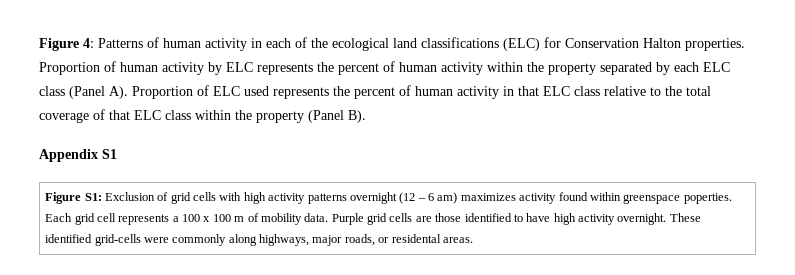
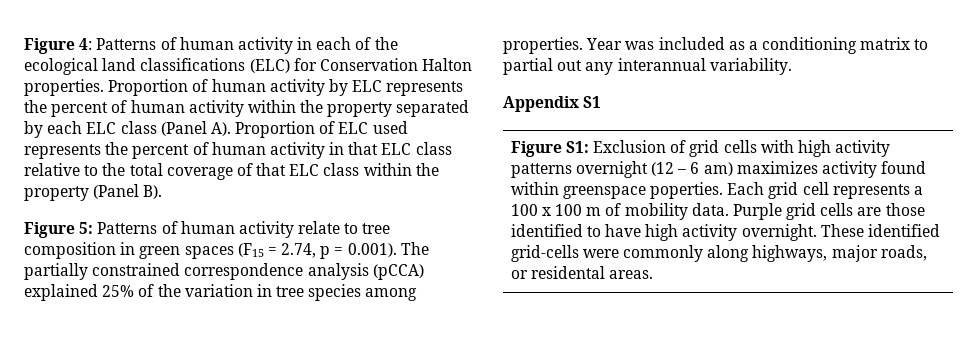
+ Figure 5: Patterns of human activity relate to tree composition in green spaces (F15 = 2.74, p = 0.001). The partially constrained correspondence analysis (pCCA) explained 25% of the variation in tree species among properties. Year was included as a conditioning matrix to partial out any interannual variability.

